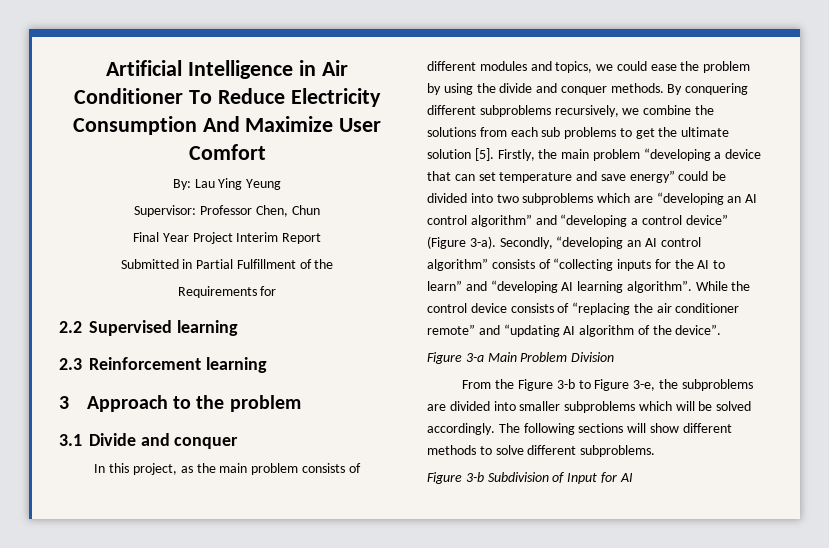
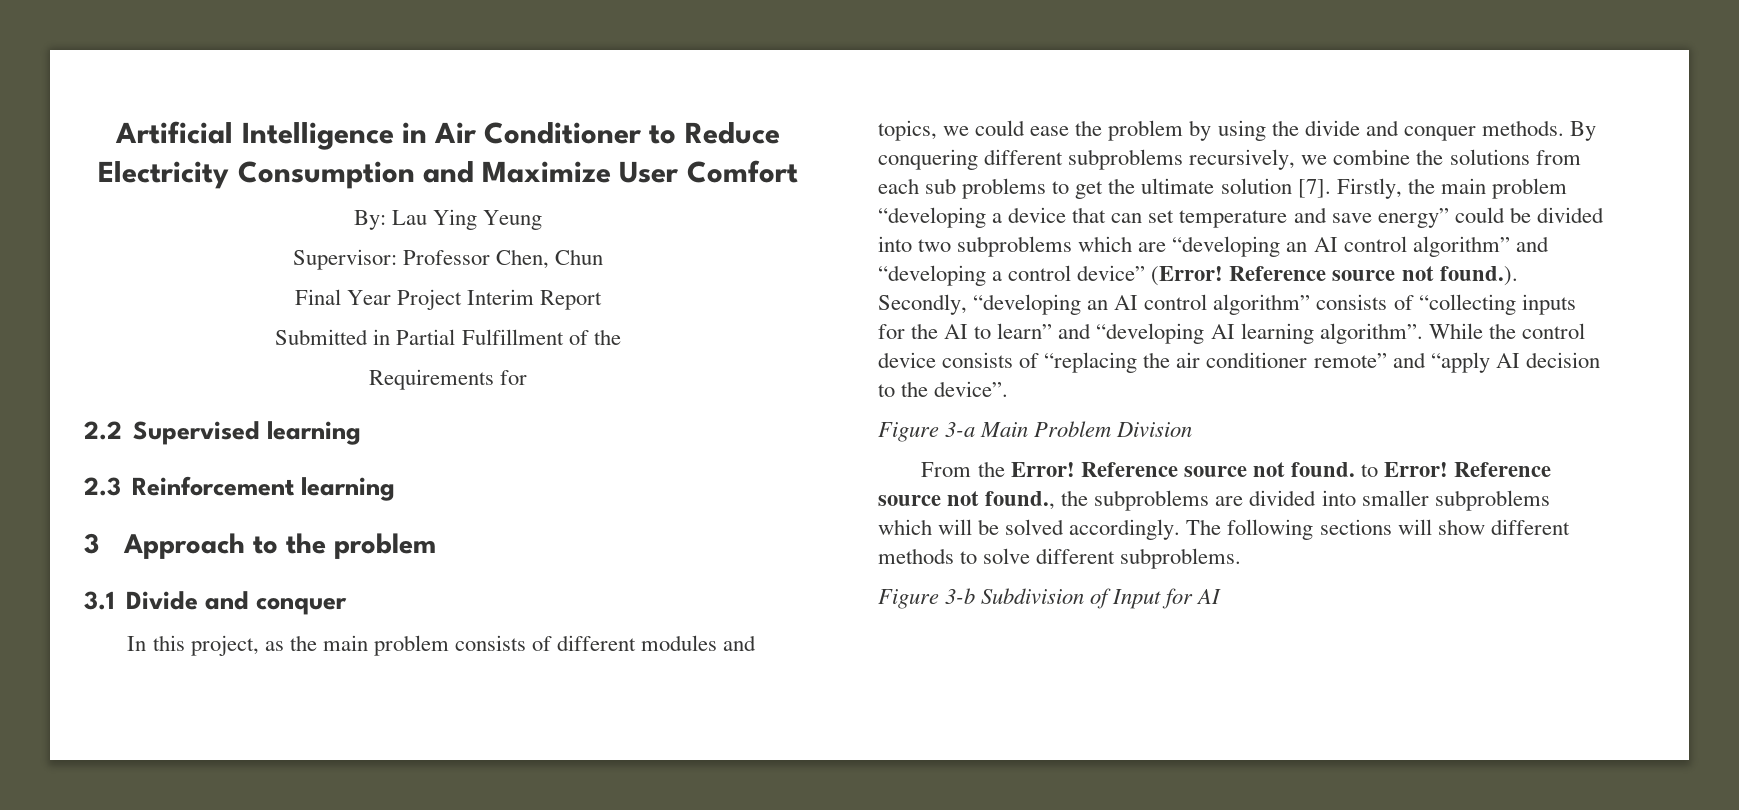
- Artificial Intelligence in Air Conditioner To Reduce Electricity Consumption And Maximize User Comfort
+ Artificial Intelligence in Air Conditioner to Reduce Electricity Consumption and Maximize User Comfort
- By conquering different subproblems recursively, we combine the solutions from each sub problems to get the ultimate solution [5].
+ By conquering different subproblems recursively, we combine the solutions from each sub problems to get the ultimate solution [7].
- Firstly, the main problem “developing a device that can set temperature and save energy” could be divided into two subproblems which are “developing an AI control algorithm” and “developing a control device” (Figure 3-a). Secondly, “developing an AI control algorithm” consists of “collecting inputs for the AI to learn” and “developing AI learning algorithm”.
+ Firstly, the main problem “developing a device that can set temperature and save energy” could be divided into two subproblems which are “developing an AI control algorithm” and “developing a control device” (Error! Reference source not found.). Secondly, “developing an AI control algorithm” consists of “collecting inputs for the AI to learn” and “developing AI learning algorithm”.
- While the control device consists of “replacing the air conditioner remote” and “updating AI algorithm of the device”.
+ While the control device consists of “replacing the air conditioner remote” and “apply AI decision to the device”.
- From the Figure 3-b to Figure 3-e, the subproblems are divided into smaller subproblems which will be solved accordingly.
+ From the Error! Reference source not found. to Error! Reference source not found., the subproblems are divided into smaller subproblems which will be solved accordingly.

